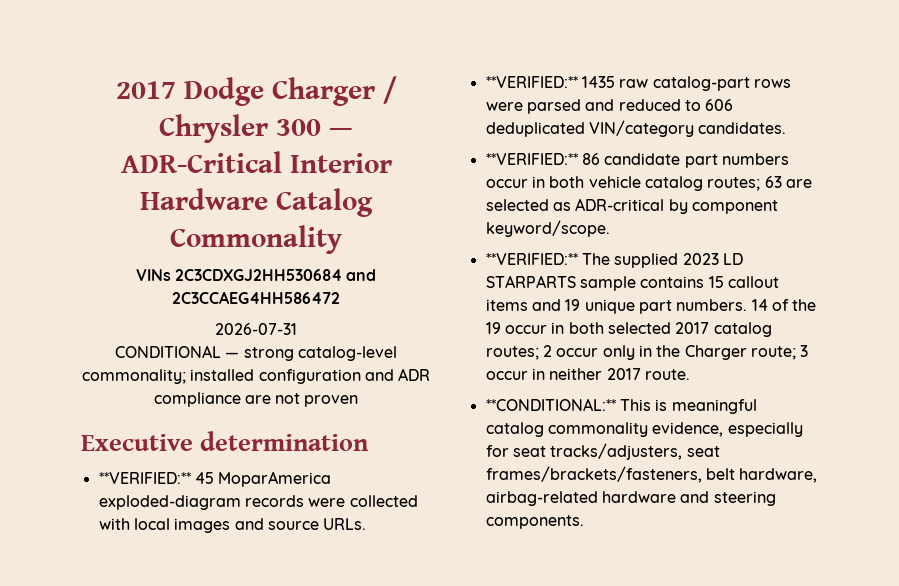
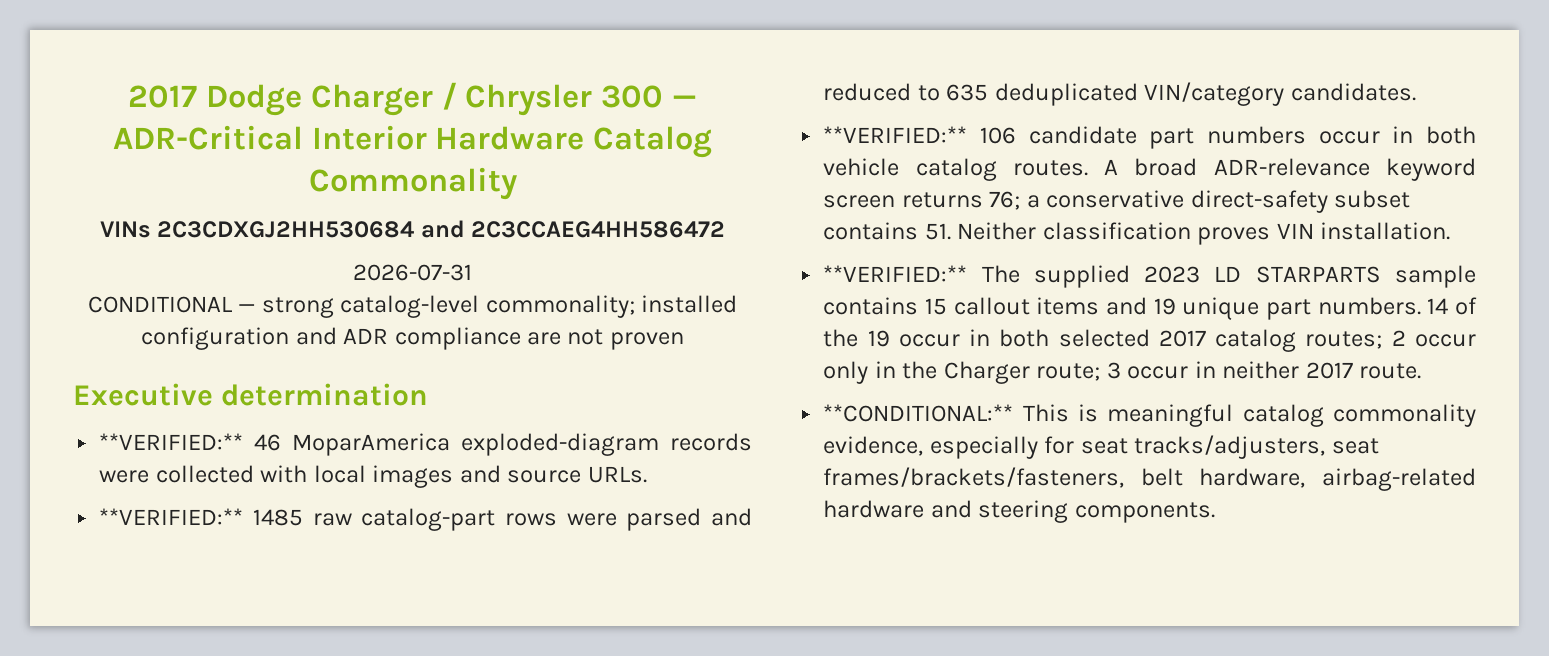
- **VERIFIED:** 45 MoparAmerica exploded-diagram records were collected with local images and source URLs.
+ **VERIFIED:** 46 MoparAmerica exploded-diagram records were collected with local images and source URLs.
- **VERIFIED:** 1435 raw catalog-part rows were parsed and reduced to 606 deduplicated VIN/category candidates.
+ **VERIFIED:** 1485 raw catalog-part rows were parsed and reduced to 635 deduplicated VIN/category candidates.
- **VERIFIED:** 86 candidate part numbers occur in both vehicle catalog routes; 63 are selected as ADR-critical by component keyword/scope.
+ **VERIFIED:** 106 candidate part numbers occur in both vehicle catalog routes. A broad ADR-relevance keyword screen returns 76; a conservative direct-safety subset contains 51. Neither classification proves VIN installation.

